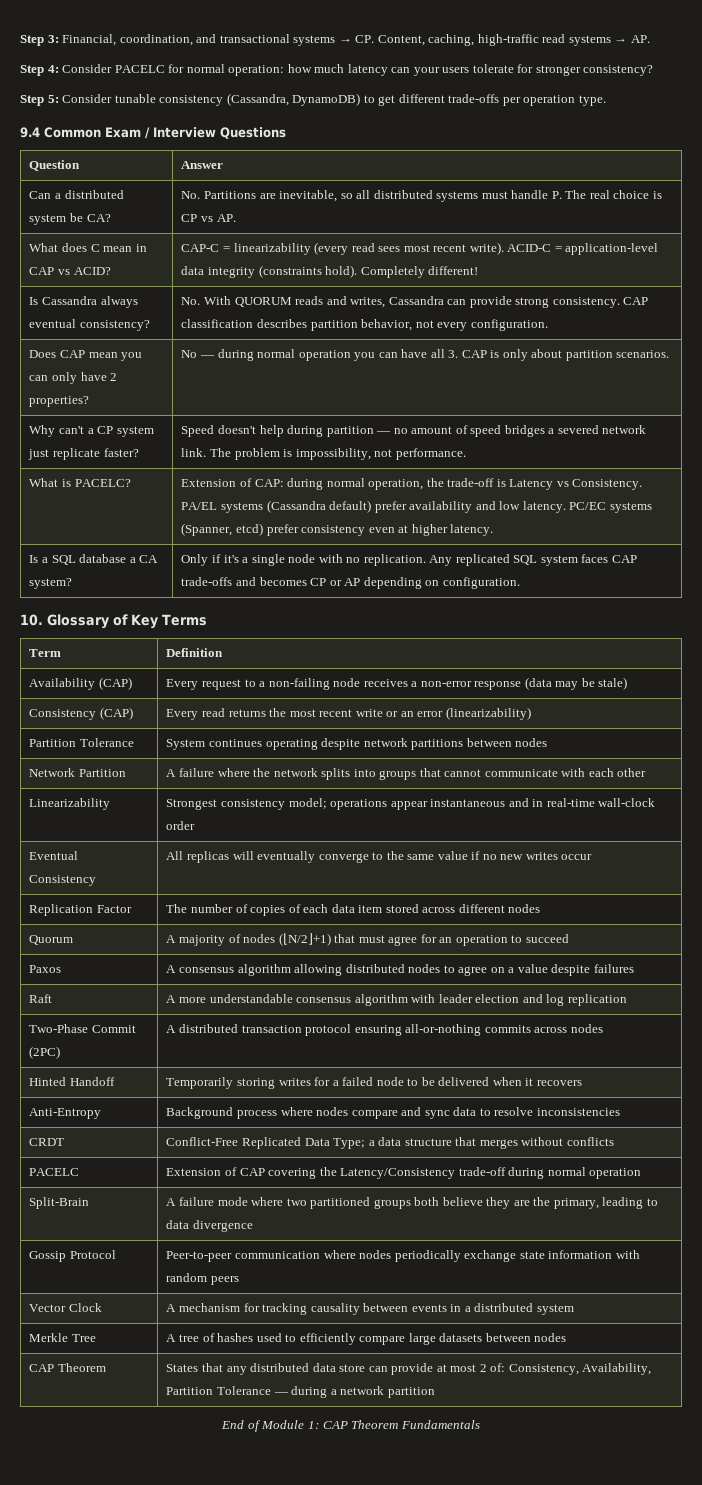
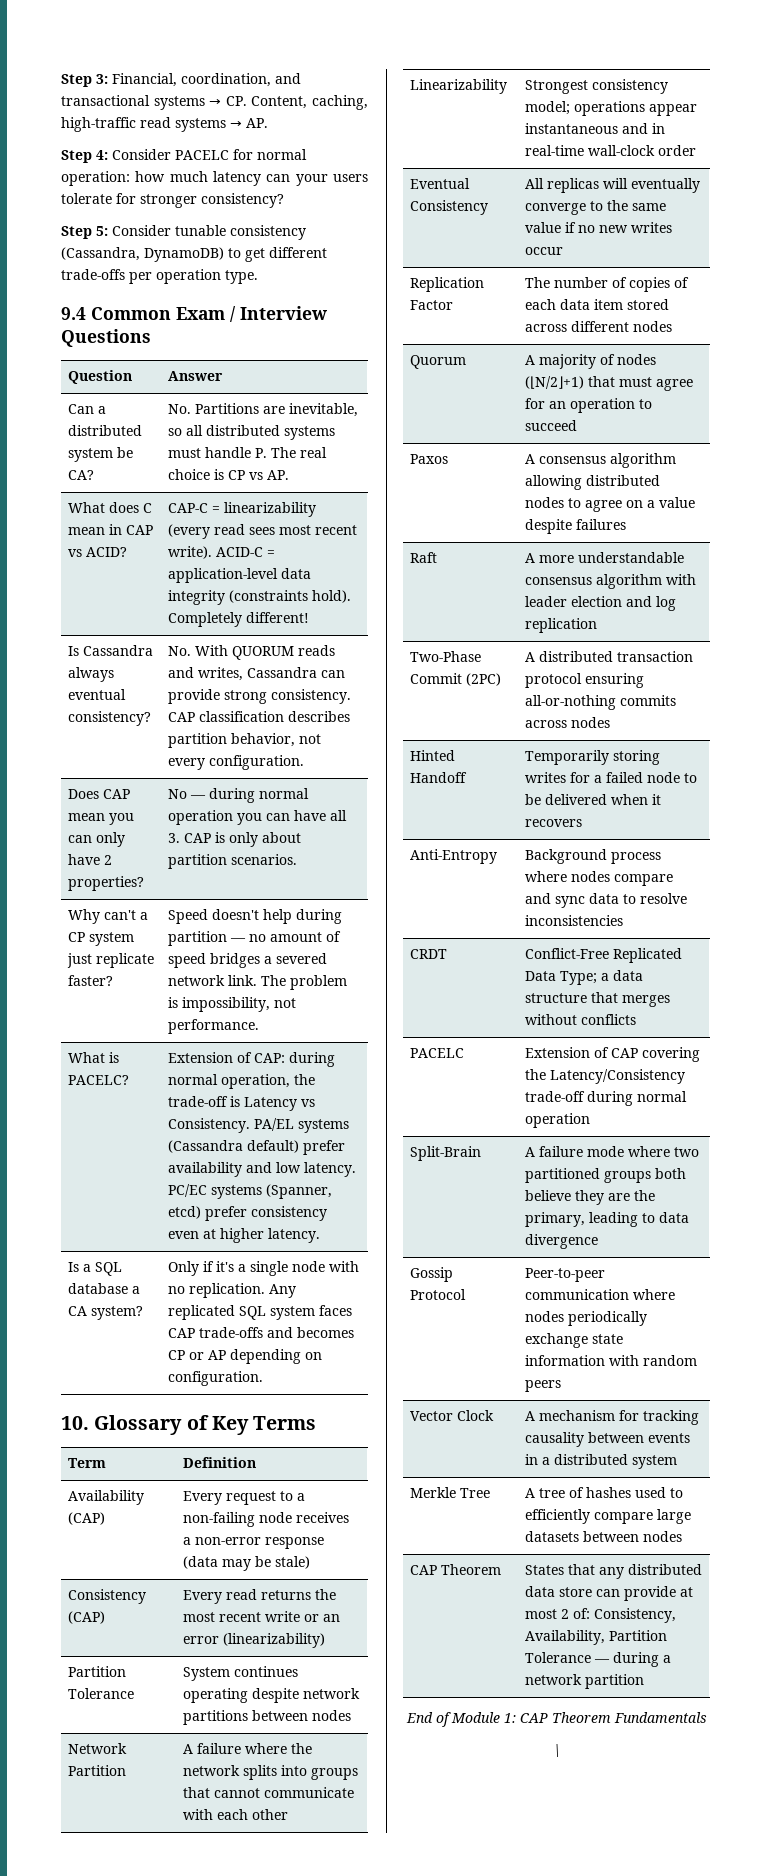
+ \

